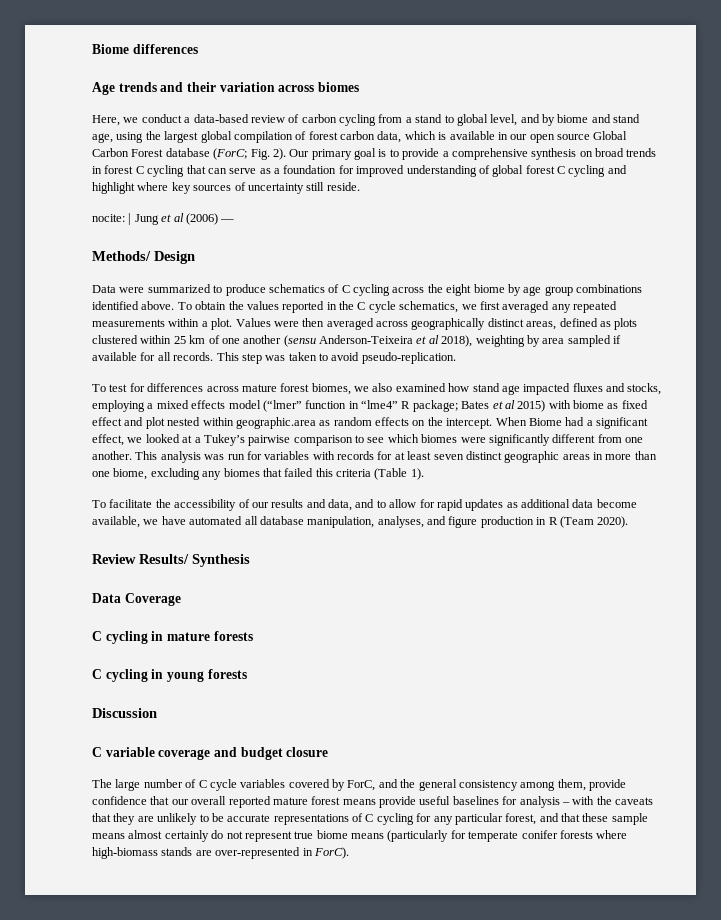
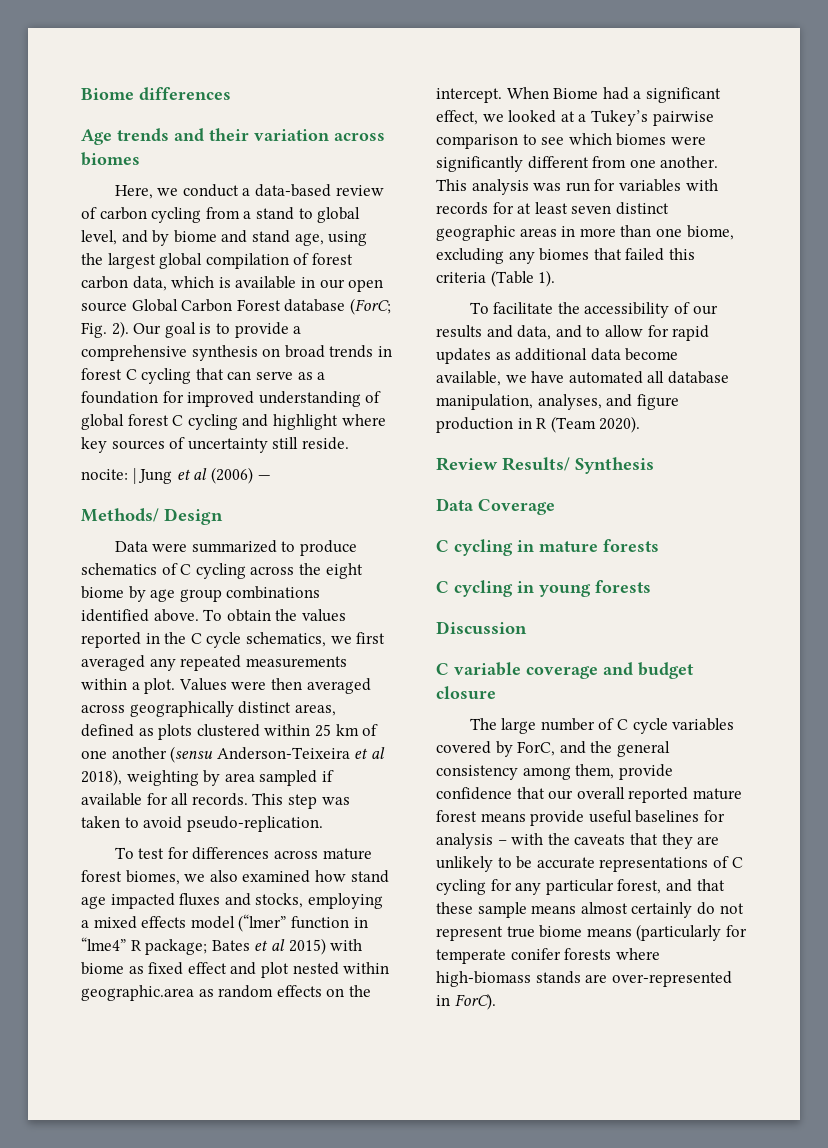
- Our primary goal is to provide a comprehensive synthesis on broad trends in forest C cycling that can serve as a foundation for improved understanding of global forest C cycling and highlight where key sources of uncertainty still reside.
+ Our goal is to provide a comprehensive synthesis on broad trends in forest C cycling that can serve as a foundation for improved understanding of global forest C cycling and highlight where key sources of uncertainty still reside.

